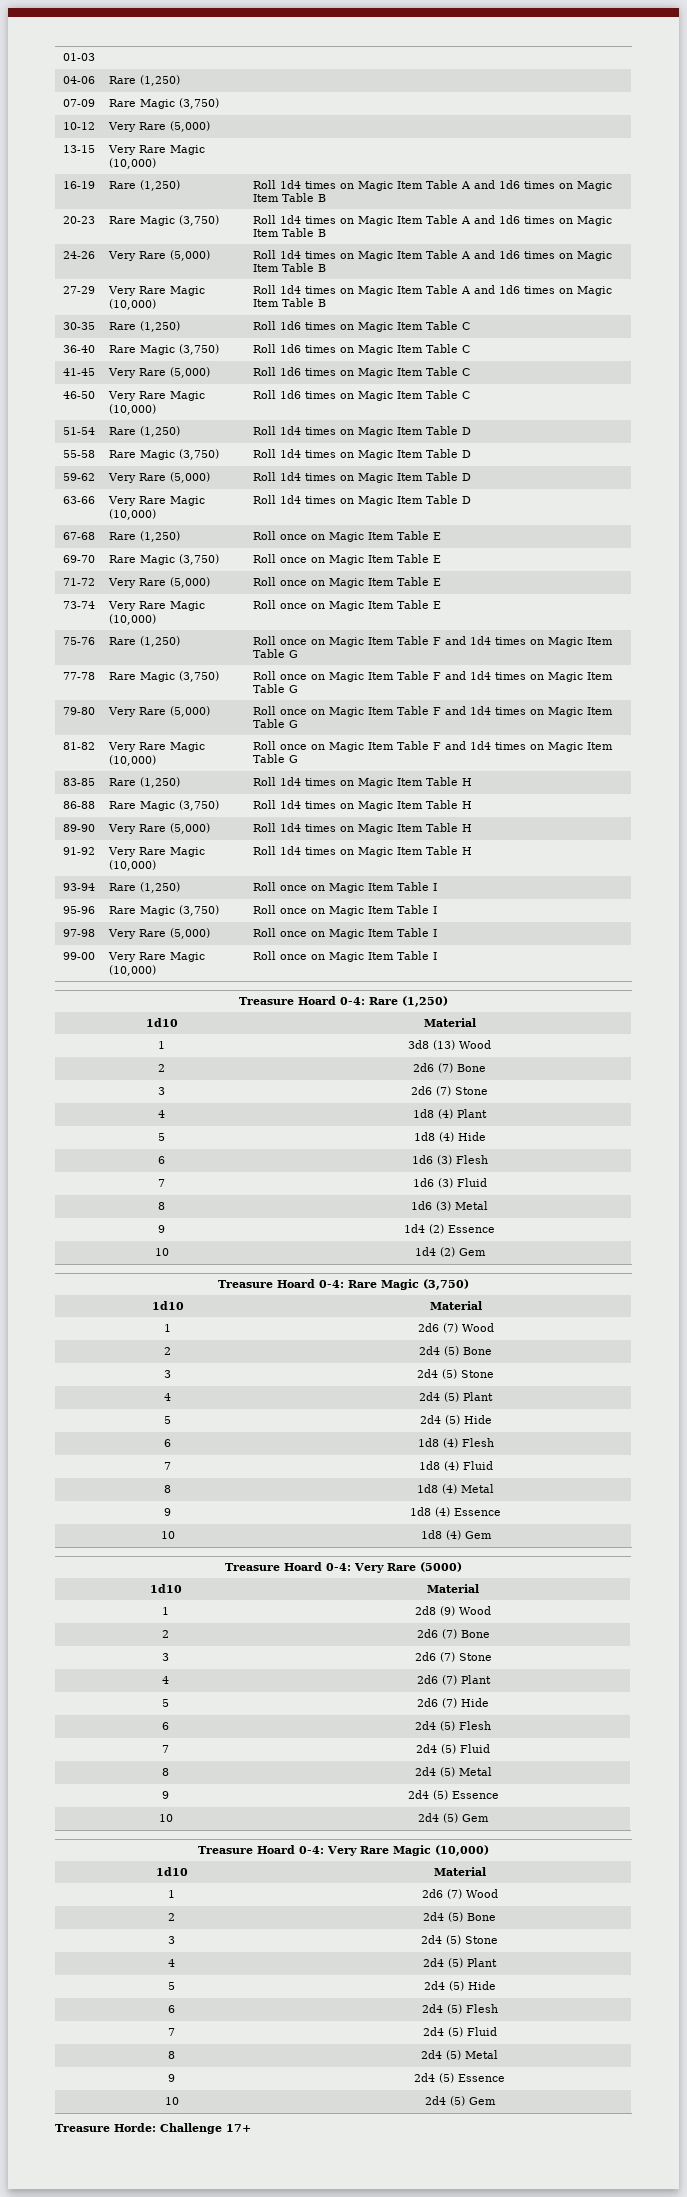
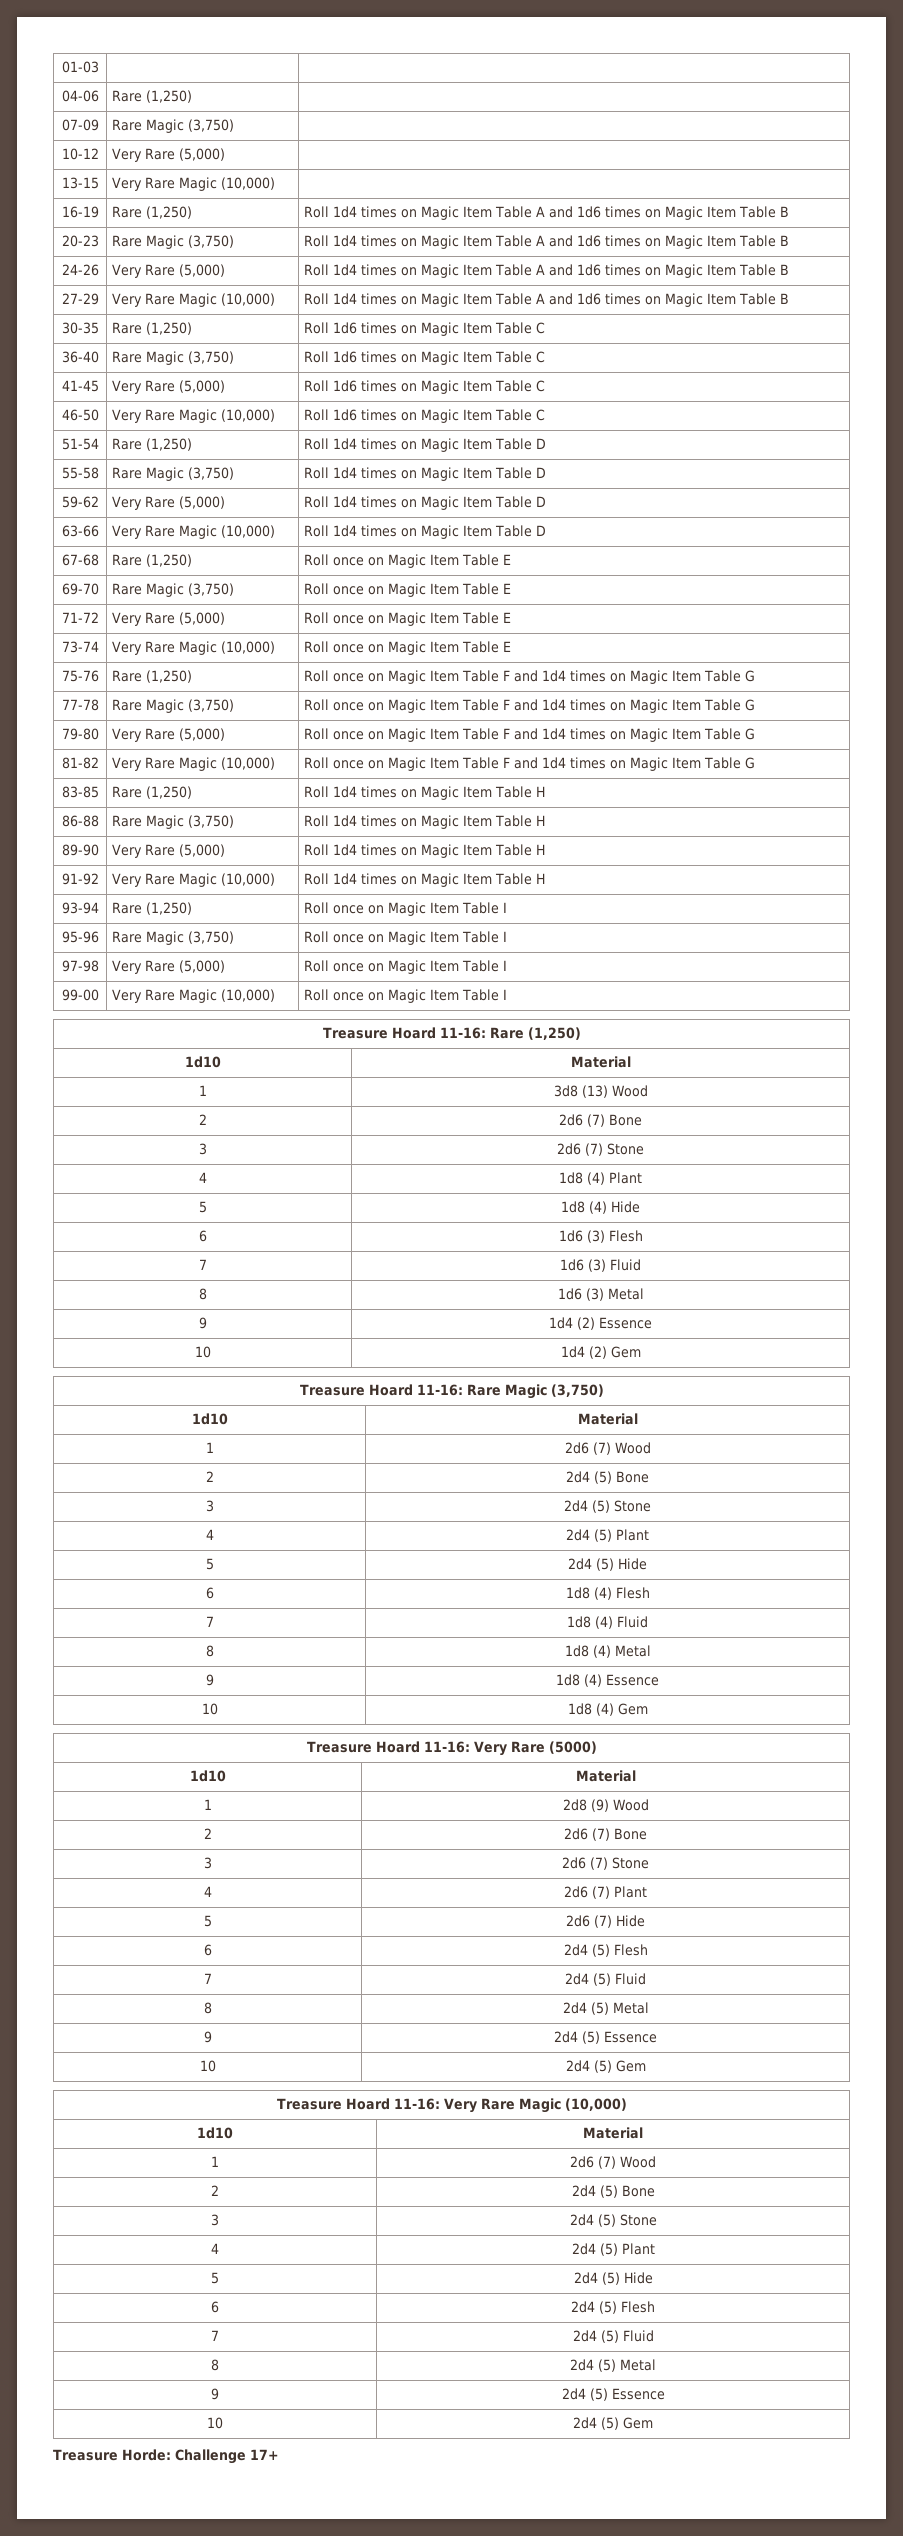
- Treasure Hoard 0-4: Rare (1,250)
+ Treasure Hoard 11-16: Rare (1,250)
- Treasure Hoard 0-4: Rare Magic (3,750)
+ Treasure Hoard 11-16: Rare Magic (3,750)
- Treasure Hoard 0-4: Very Rare (5000)
+ Treasure Hoard 11-16: Very Rare (5000)
- Treasure Hoard 0-4: Very Rare Magic (10,000)
+ Treasure Hoard 11-16: Very Rare Magic (10,000)

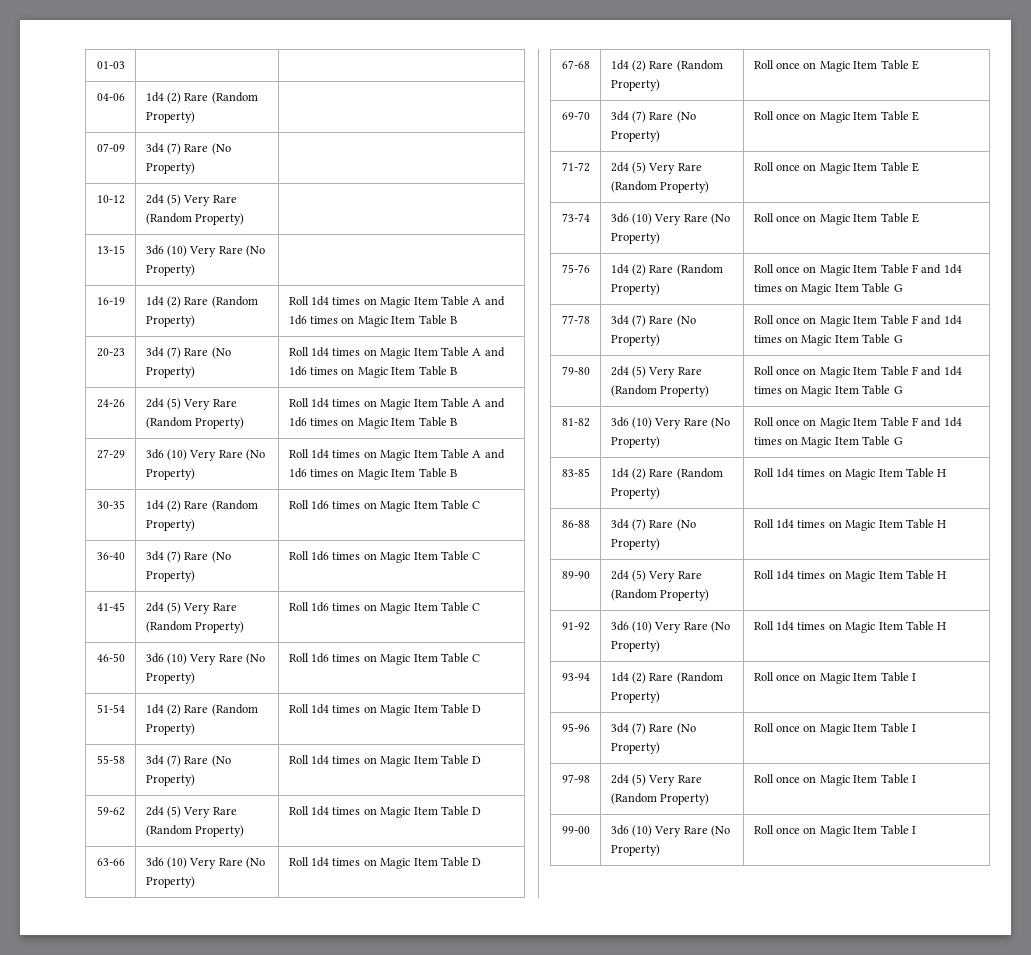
- 04-06 | Rare (1,250) |
- 07-09 | Rare Magic (3,750) |
- 10-12 | Very Rare (5,000) |
- 13-15 | Very Rare Magic (10,000) |
- 16-19 | Rare (1,250) | Roll 1d4 times on Magic Item Table A and 1d6 times on Magic Item Table B
+ 04-06 | 1d4 (2) Rare (Random Property) |
+ 07-09 | 3d4 (7) Rare (No Property) |
+ 10-12 | 2d4 (5) Very Rare (Random Property) |
+ 13-15 | 3d6 (10) Very Rare (No Property) |
+ 16-19 | 1d4 (2) Rare (Random Property) | Roll 1d4 times on Magic Item Table A and 1d6 times on Magic Item Table B
- 20-23 | Rare Magic (3,750) | Roll 1d4 times on Magic Item Table A and 1d6 times on Magic Item Table B
+ 20-23 | 3d4 (7) Rare (No Property) | Roll 1d4 times on Magic Item Table A and 1d6 times on Magic Item Table B
- 24-26 | Very Rare (5,000) | Roll 1d4 times on Magic Item Table A and 1d6 times on Magic Item Table B
+ 24-26 | 2d4 (5) Very Rare (Random Property) | Roll 1d4 times on Magic Item Table A and 1d6 times on Magic Item Table B
- 27-29 | Very Rare Magic (10,000) | Roll 1d4 times on Magic Item Table A and 1d6 times on Magic Item Table B
+ 27-29 | 3d6 (10) Very Rare (No Property) | Roll 1d4 times on Magic Item Table A and 1d6 times on Magic Item Table B
- 30-35 | Rare (1,250) | Roll 1d6 times on Magic Item Table C
+ 30-35 | 1d4 (2) Rare (Random Property) | Roll 1d6 times on Magic Item Table C
- 36-40 | Rare Magic (3,750) | Roll 1d6 times on Magic Item Table C
+ 36-40 | 3d4 (7) Rare (No Property) | Roll 1d6 times on Magic Item Table C
- 41-45 | Very Rare (5,000) | Roll 1d6 times on Magic Item Table C
+ 41-45 | 2d4 (5) Very Rare (Random Property) | Roll 1d6 times on Magic Item Table C
- 46-50 | Very Rare Magic (10,000) | Roll 1d6 times on Magic Item Table C
+ 46-50 | 3d6 (10) Very Rare (No Property) | Roll 1d6 times on Magic Item Table C
- 51-54 | Rare (1,250) | Roll 1d4 times on Magic Item Table D
+ 51-54 | 1d4 (2) Rare (Random Property) | Roll 1d4 times on Magic Item Table D
- 55-58 | Rare Magic (3,750) | Roll 1d4 times on Magic Item Table D
+ 55-58 | 3d4 (7) Rare (No Property) | Roll 1d4 times on Magic Item Table D
- 59-62 | Very Rare (5,000) | Roll 1d4 times on Magic Item Table D
+ 59-62 | 2d4 (5) Very Rare (Random Property) | Roll 1d4 times on Magic Item Table D
- 63-66 | Very Rare Magic (10,000) | Roll 1d4 times on Magic Item Table D
+ 63-66 | 3d6 (10) Very Rare (No Property) | Roll 1d4 times on Magic Item Table D
- 67-68 | Rare (1,250) | Roll once on Magic Item Table E
+ 67-68 | 1d4 (2) Rare (Random Property) | Roll once on Magic Item Table E
- 69-70 | Rare Magic (3,750) | Roll once on Magic Item Table E
+ 69-70 | 3d4 (7) Rare (No Property) | Roll once on Magic Item Table E
- 71-72 | Very Rare (5,000) | Roll once on Magic Item Table E
+ 71-72 | 2d4 (5) Very Rare (Random Property) | Roll once on Magic Item Table E
- 73-74 | Very Rare Magic (10,000) | Roll once on Magic Item Table E
+ 73-74 | 3d6 (10) Very Rare (No Property) | Roll once on Magic Item Table E
- 75-76 | Rare (1,250) | Roll once on Magic Item Table F and 1d4 times on Magic Item Table G
+ 75-76 | 1d4 (2) Rare (Random Property) | Roll once on Magic Item Table F and 1d4 times on Magic Item Table G
- 77-78 | Rare Magic (3,750) | Roll once on Magic Item Table F and 1d4 times on Magic Item Table G
+ 77-78 | 3d4 (7) Rare (No Property) | Roll once on Magic Item Table F and 1d4 times on Magic Item Table G
- 79-80 | Very Rare (5,000) | Roll once on Magic Item Table F and 1d4 times on Magic Item Table G
+ 79-80 | 2d4 (5) Very Rare (Random Property) | Roll once on Magic Item Table F and 1d4 times on Magic Item Table G
- 81-82 | Very Rare Magic (10,000) | Roll once on Magic Item Table F and 1d4 times on Magic Item Table G
+ 81-82 | 3d6 (10) Very Rare (No Property) | Roll once on Magic Item Table F and 1d4 times on Magic Item Table G
- 83-85 | Rare (1,250) | Roll 1d4 times on Magic Item Table H
+ 83-85 | 1d4 (2) Rare (Random Property) | Roll 1d4 times on Magic Item Table H
- 86-88 | Rare Magic (3,750) | Roll 1d4 times on Magic Item Table H
+ 86-88 | 3d4 (7) Rare (No Property) | Roll 1d4 times on Magic Item Table H
- 89-90 | Very Rare (5,000) | Roll 1d4 times on Magic Item Table H
+ 89-90 | 2d4 (5) Very Rare (Random Property) | Roll 1d4 times on Magic Item Table H
- 91-92 | Very Rare Magic (10,000) | Roll 1d4 times on Magic Item Table H
+ 91-92 | 3d6 (10) Very Rare (No Property) | Roll 1d4 times on Magic Item Table H
- 93-94 | Rare (1,250) | Roll once on Magic Item Table I
+ 93-94 | 1d4 (2) Rare (Random Property) | Roll once on Magic Item Table I
- 95-96 | Rare Magic (3,750) | Roll once on Magic Item Table I
+ 95-96 | 3d4 (7) Rare (No Property) | Roll once on Magic Item Table I
- 97-98 | Very Rare (5,000) | Roll once on Magic Item Table I
+ 97-98 | 2d4 (5) Very Rare (Random Property) | Roll once on Magic Item Table I
- 99-00 | Very Rare Magic (10,000) | Roll once on Magic Item Table I
- Treasure Hoard 11-16: Rare (1,250)
- 1d10 | Material
- 1 | 3d8 (13) Wood
- 2 | 2d6 (7) Bone
- 3 | 2d6 (7) Stone
- 4 | 1d8 (4) Plant
- 5 | 1d8 (4) Hide
- 6 | 1d6 (3) Flesh
- 7 | 1d6 (3) Fluid
- 8 | 1d6 (3) Metal
- 9 | 1d4 (2) Essence
- 10 | 1d4 (2) Gem
- Treasure Hoard 11-16: Rare Magic (3,750)
- 1d10 | Material
- 1 | 2d6 (7) Wood
- 2 | 2d4 (5) Bone
- 3 | 2d4 (5) Stone
- 4 | 2d4 (5) Plant
- 5 | 2d4 (5) Hide
- 6 | 1d8 (4) Flesh
- 7 | 1d8 (4) Fluid
- 8 | 1d8 (4) Metal
- 9 | 1d8 (4) Essence
- 10 | 1d8 (4) Gem
- Treasure Hoard 11-16: Very Rare (5000)
- 1d10 | Material
- 1 | 2d8 (9) Wood
- 2 | 2d6 (7) Bone
- 3 | 2d6 (7) Stone
- 4 | 2d6 (7) Plant
- 5 | 2d6 (7) Hide
- 6 | 2d4 (5) Flesh
- 7 | 2d4 (5) Fluid
- 8 | 2d4 (5) Metal
- 9 | 2d4 (5) Essence
- 10 | 2d4 (5) Gem
- Treasure Hoard 11-16: Very Rare Magic (10,000)
- 1d10 | Material
- 1 | 2d6 (7) Wood
- 2 | 2d4 (5) Bone
- 3 | 2d4 (5) Stone
- 4 | 2d4 (5) Plant
- 5 | 2d4 (5) Hide
- 6 | 2d4 (5) Flesh
- 7 | 2d4 (5) Fluid
- 8 | 2d4 (5) Metal
- 9 | 2d4 (5) Essence
- 10 | 2d4 (5) Gem
- Treasure Horde: Challenge 17+
+ 99-00 | 3d6 (10) Very Rare (No Property) | Roll once on Magic Item Table I

